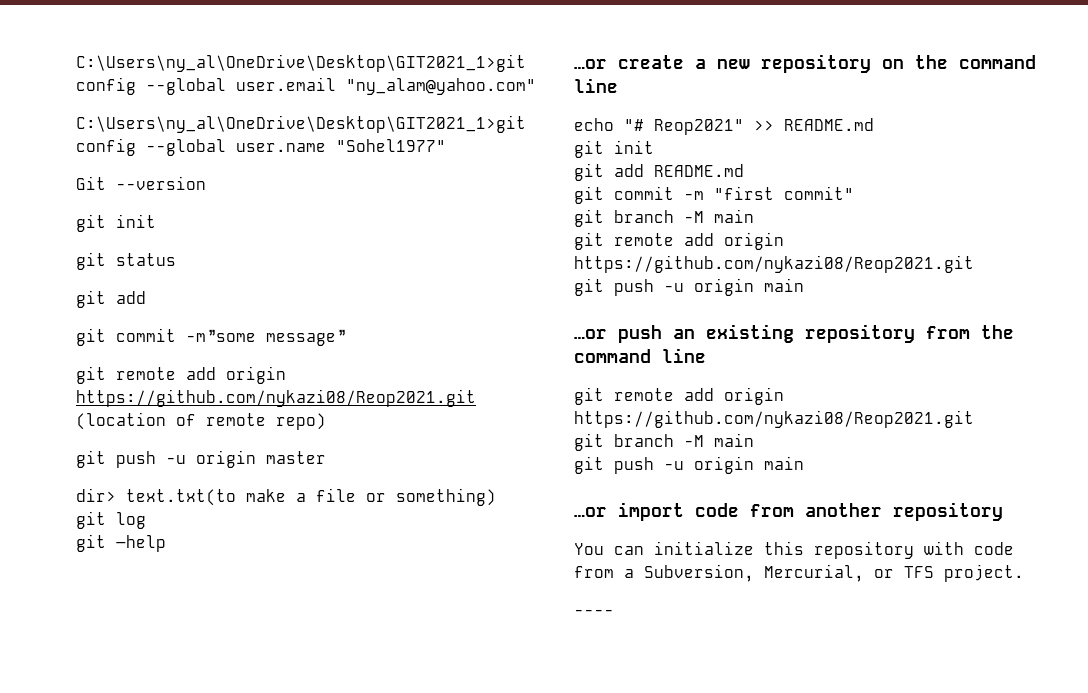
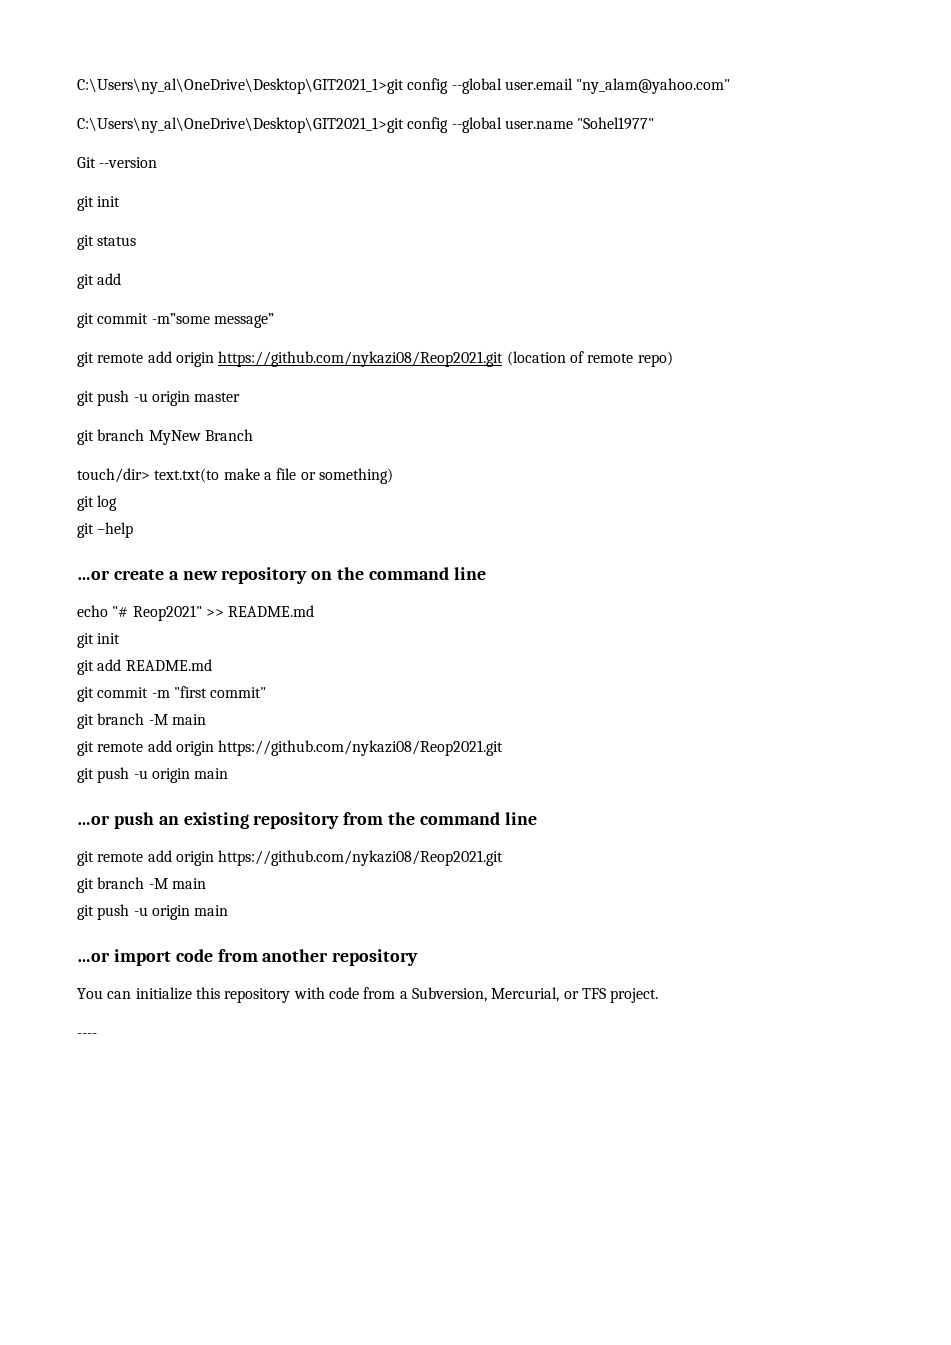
- dir> text.txt(to make a file or something)
+ git branch MyNew Branch
+ touch/dir> text.txt(to make a file or something)

